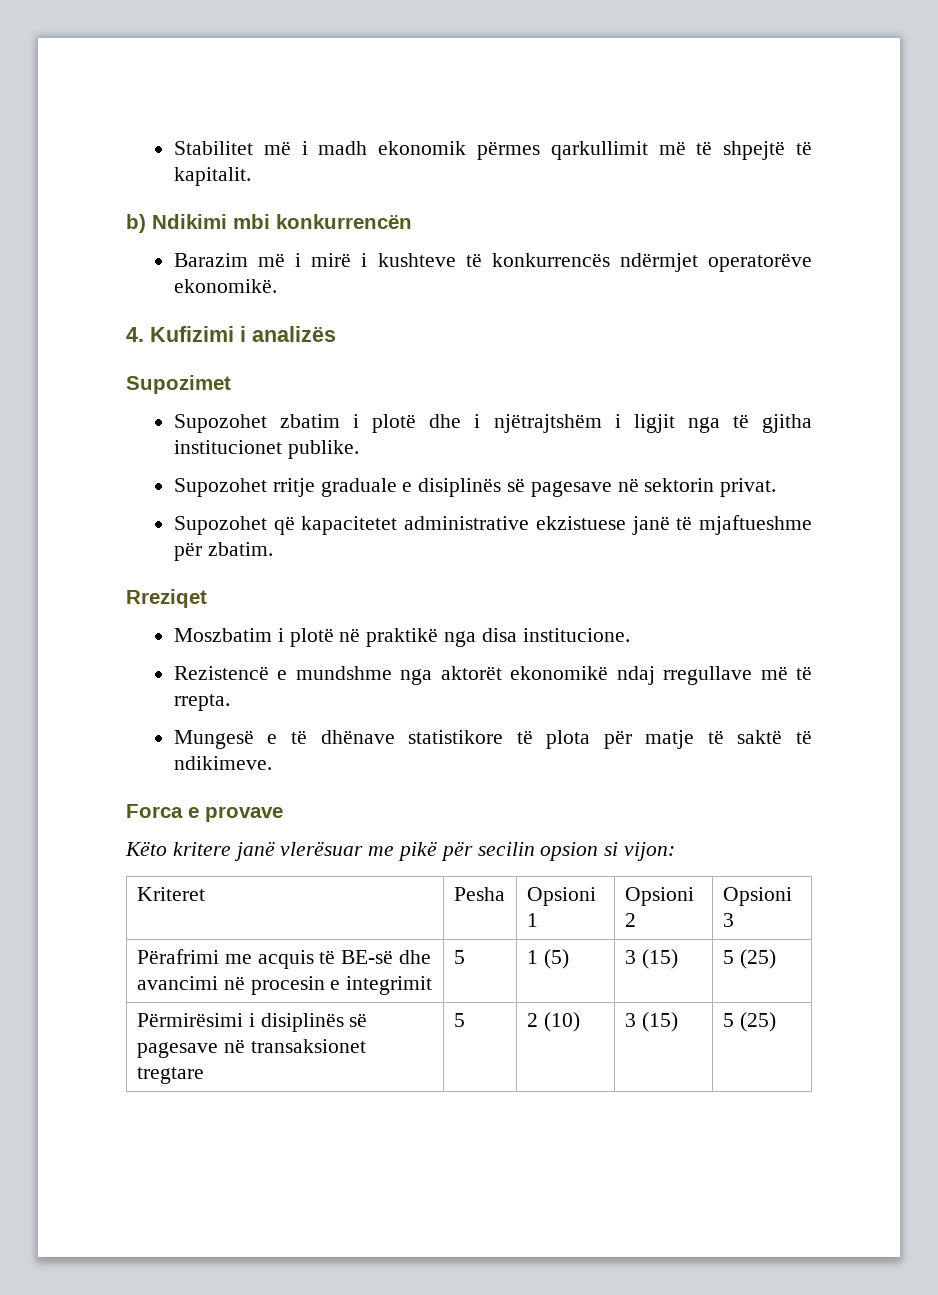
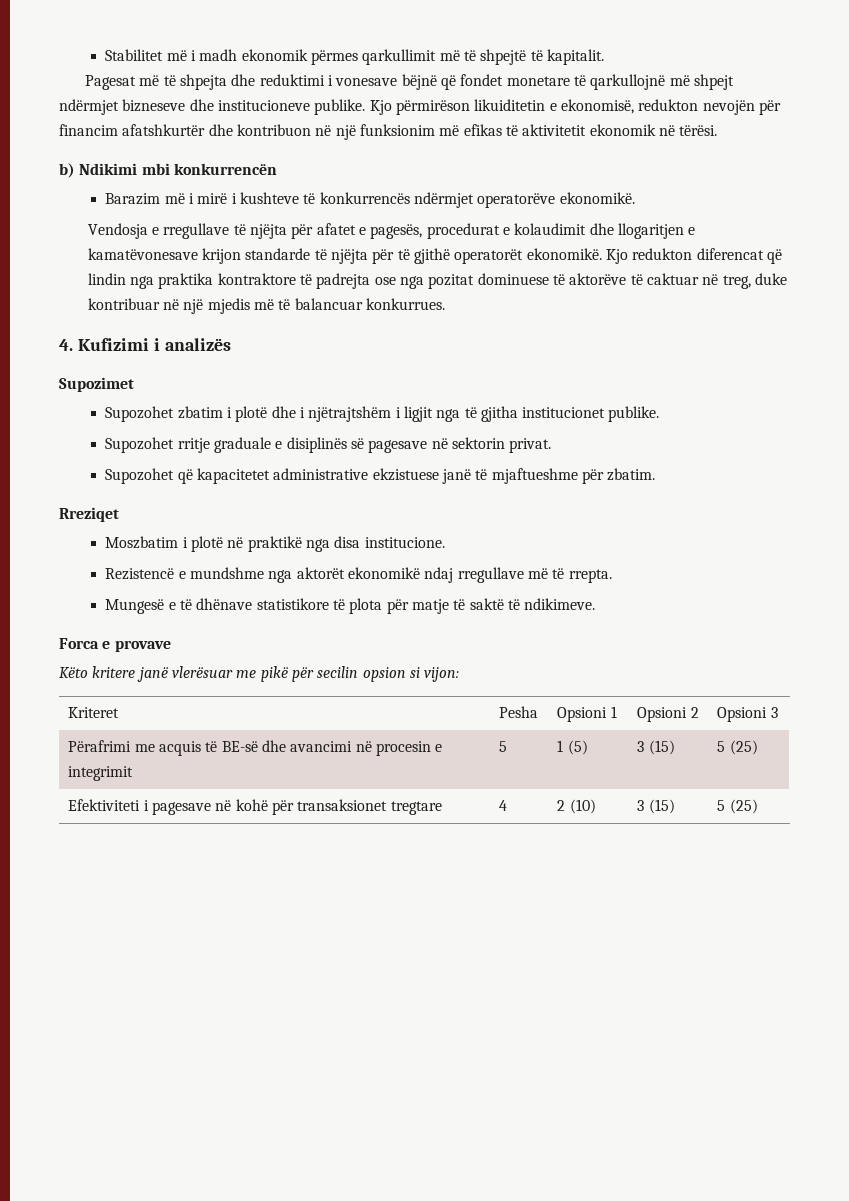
+ Pagesat më të shpejta dhe reduktimi i vonesave bëjnë që fondet monetare të qarkullojnë më shpejt ndërmjet bizneseve dhe institucioneve publike. Kjo përmirëson likuiditetin e ekonomisë, redukton nevojën për financim afatshkurtër dhe kontribuon në një funksionim më efikas të aktivitetit ekonomik në tërësi.
+ Vendosja e rregullave të njëjta për afatet e pagesës, procedurat e kolaudimit dhe llogaritjen e kamatëvonesave krijon standarde të njëjta për të gjithë operatorët ekonomikë. Kjo redukton diferencat që lindin nga praktika kontraktore të padrejta ose nga pozitat dominuese të aktorëve të caktuar në treg, duke kontribuar në një mjedis më të balancuar konkurrues.
- Përmirësimi i disiplinës së pagesave në transaksionet tregtare | 5 | 2 (10) | 3 (15) | 5 (25)
+ Efektiviteti i pagesave në kohë për transaksionet tregtare | 4 | 2 (10) | 3 (15) | 5 (25)

